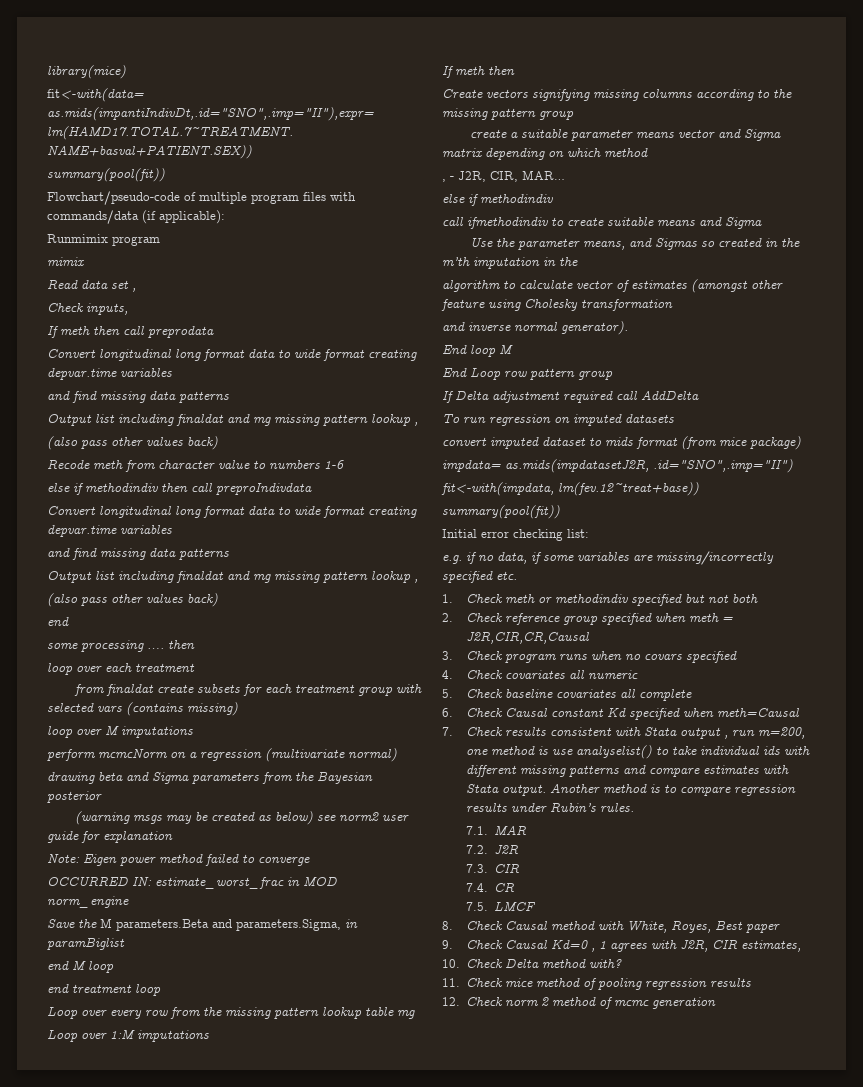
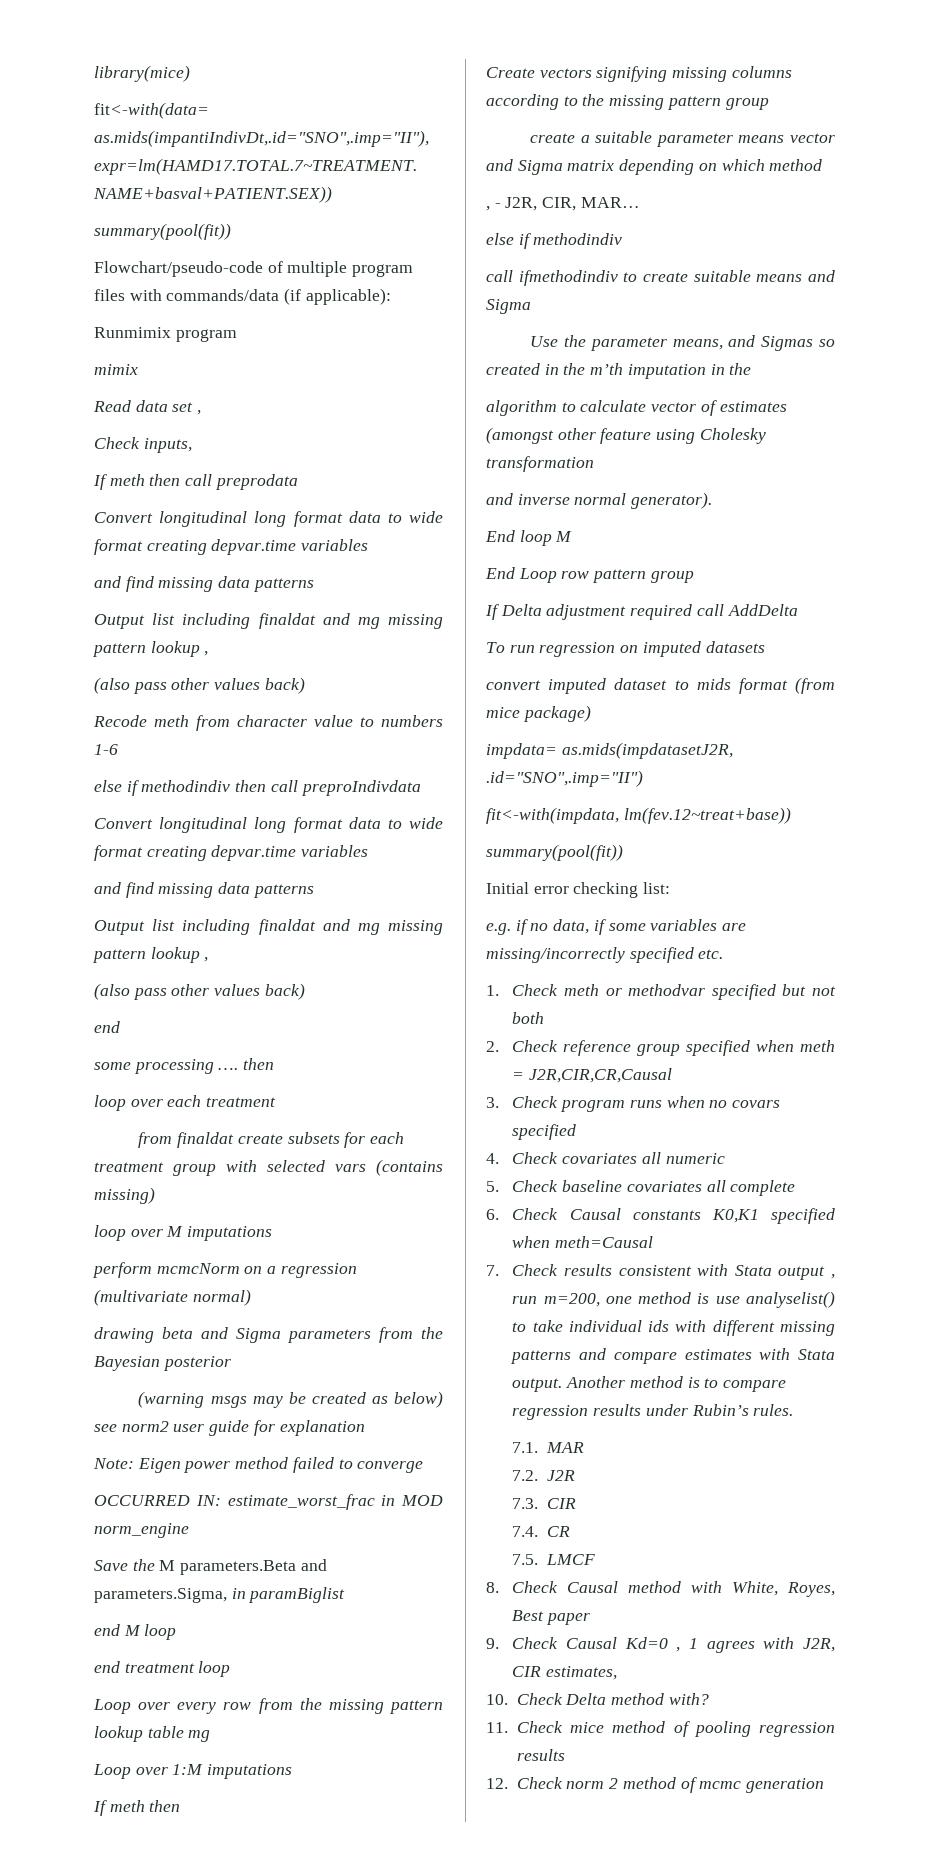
- 1. Check meth or methodindiv specified but not both
+ 1. Check meth or methodvar specified but not both
- 6. Check Causal constant Kd specified when meth=Causal
+ 6. Check Causal constants K0,K1 specified when meth=Causal

